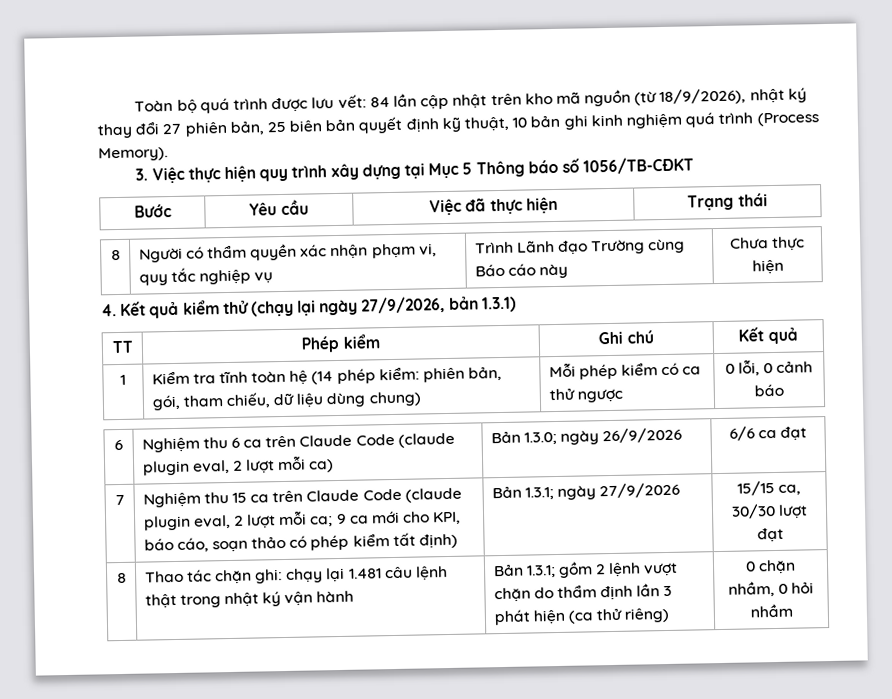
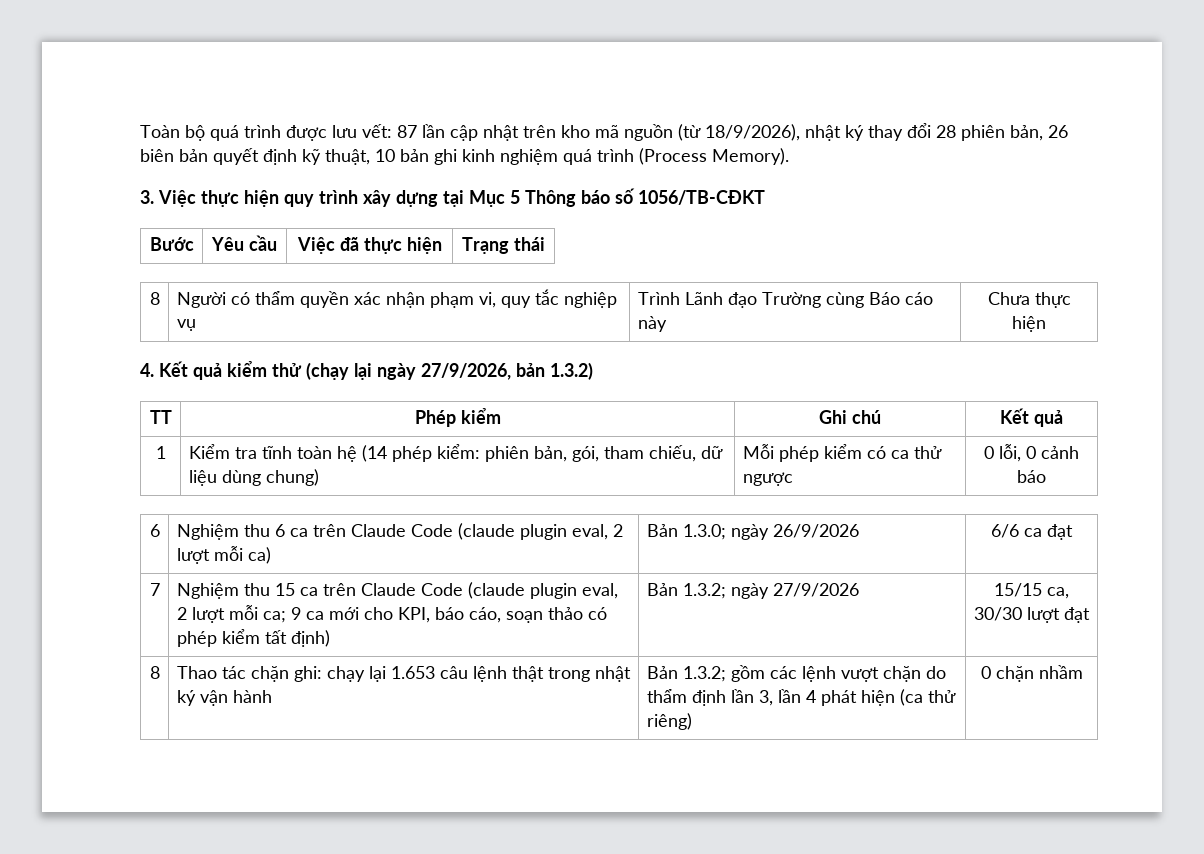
- Toàn bộ quá trình được lưu vết: 84 lần cập nhật trên kho mã nguồn (từ 18/9/2026), nhật ký thay đổi 27 phiên bản, 25 biên bản quyết định kỹ thuật, 10 bản ghi kinh nghiệm quá trình (Process Memory).
+ Toàn bộ quá trình được lưu vết: 87 lần cập nhật trên kho mã nguồn (từ 18/9/2026), nhật ký thay đổi 28 phiên bản, 26 biên bản quyết định kỹ thuật, 10 bản ghi kinh nghiệm quá trình (Process Memory).
- 4. Kết quả kiểm thử (chạy lại ngày 27/9/2026, bản 1.3.1)
+ 4. Kết quả kiểm thử (chạy lại ngày 27/9/2026, bản 1.3.2)
- 7 | Nghiệm thu 15 ca trên Claude Code (claude plugin eval, 2 lượt mỗi ca; 9 ca mới cho KPI, báo cáo, soạn thảo có phép kiểm tất định) | Bản 1.3.1; ngày 27/9/2026 | 15/15 ca, 30/30 lượt đạt
+ 7 | Nghiệm thu 15 ca trên Claude Code (claude plugin eval, 2 lượt mỗi ca; 9 ca mới cho KPI, báo cáo, soạn thảo có phép kiểm tất định) | Bản 1.3.2; ngày 27/9/2026 | 15/15 ca, 30/30 lượt đạt
- 8 | Thao tác chặn ghi: chạy lại 1.481 câu lệnh thật trong nhật ký vận hành | Bản 1.3.1; gồm 2 lệnh vượt chặn do thẩm định lần 3 phát hiện (ca thử riêng) | 0 chặn nhầm, 0 hỏi nhầm
+ 8 | Thao tác chặn ghi: chạy lại 1.653 câu lệnh thật trong nhật ký vận hành | Bản 1.3.2; gồm các lệnh vượt chặn do thẩm định lần 3, lần 4 phát hiện (ca thử riêng) | 0 chặn nhầm

